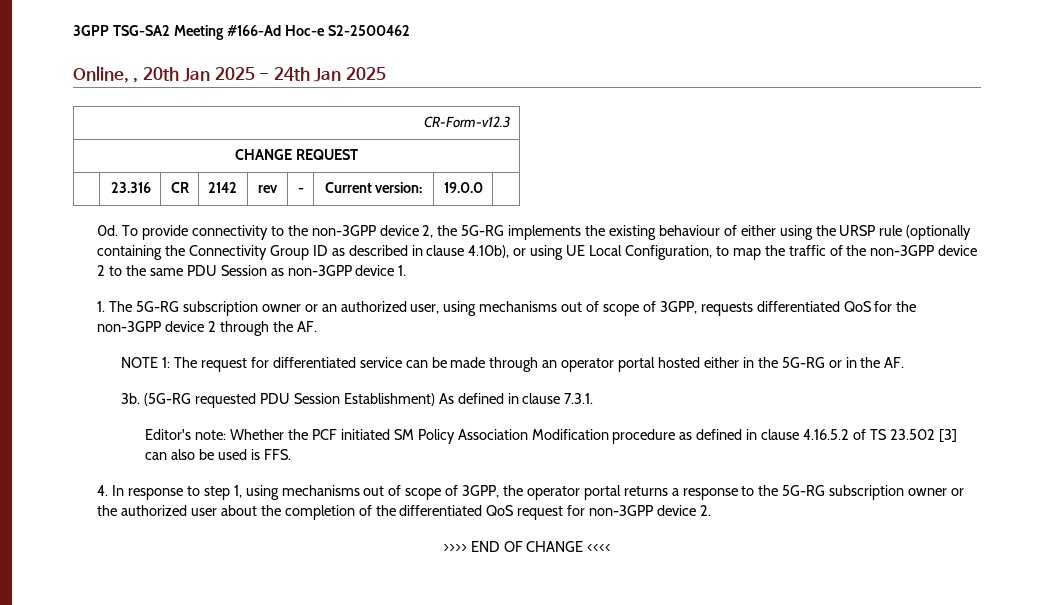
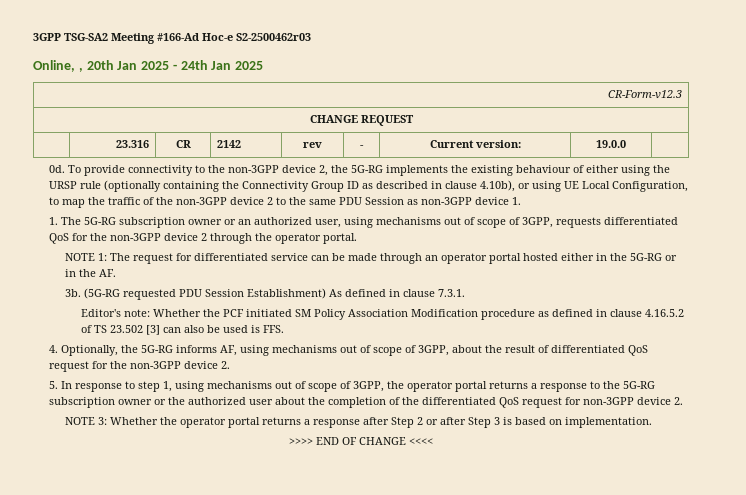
- 3GPP TSG-SA2 Meeting #166-Ad Hoc-e S2-2500462
+ 3GPP TSG-SA2 Meeting #166-Ad Hoc-e S2-2500462r03
- 1. The 5G-RG subscription owner or an authorized user, using mechanisms out of scope of 3GPP, requests differentiated QoS for the non-3GPP device 2 through the AF.
+ 1. The 5G-RG subscription owner or an authorized user, using mechanisms out of scope of 3GPP, requests differentiated QoS for the non-3GPP device 2 through the operator portal.
- 4. In response to step 1, using mechanisms out of scope of 3GPP, the operator portal returns a response to the 5G-RG subscription owner or the authorized user about the completion of the differentiated QoS request for non-3GPP device 2.
+ 4. Optionally, the 5G-RG informs AF, using mechanisms out of scope of 3GPP, about the result of differentiated QoS request for the non-3GPP device 2.
+ 5. In response to step 1, using mechanisms out of scope of 3GPP, the operator portal returns a response to the 5G-RG subscription owner or the authorized user about the completion of the differentiated QoS request for non-3GPP device 2.
+ NOTE 3: Whether the operator portal returns a response after Step 2 or after Step 3 is based on implementation.

